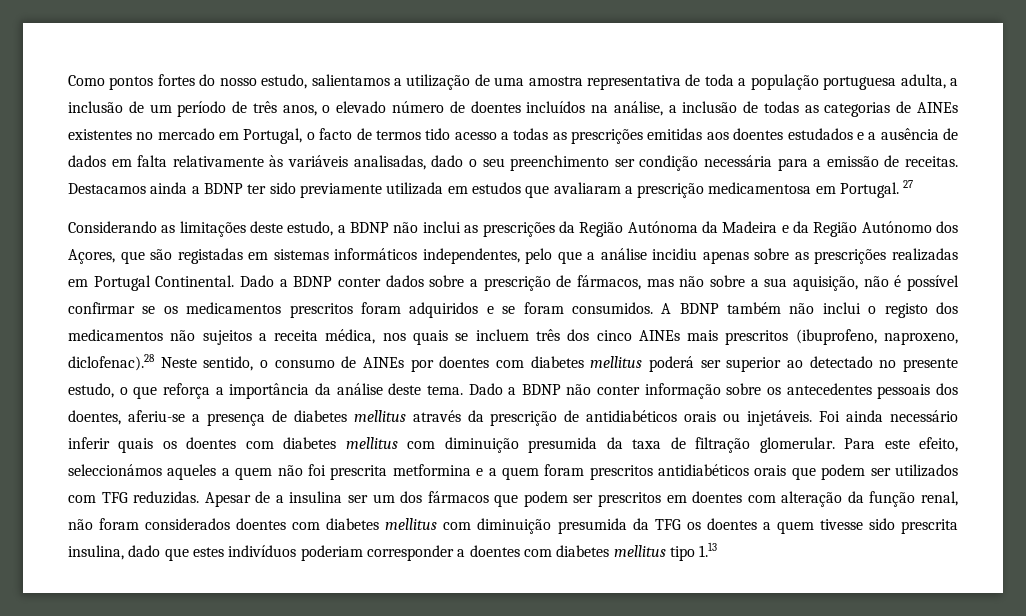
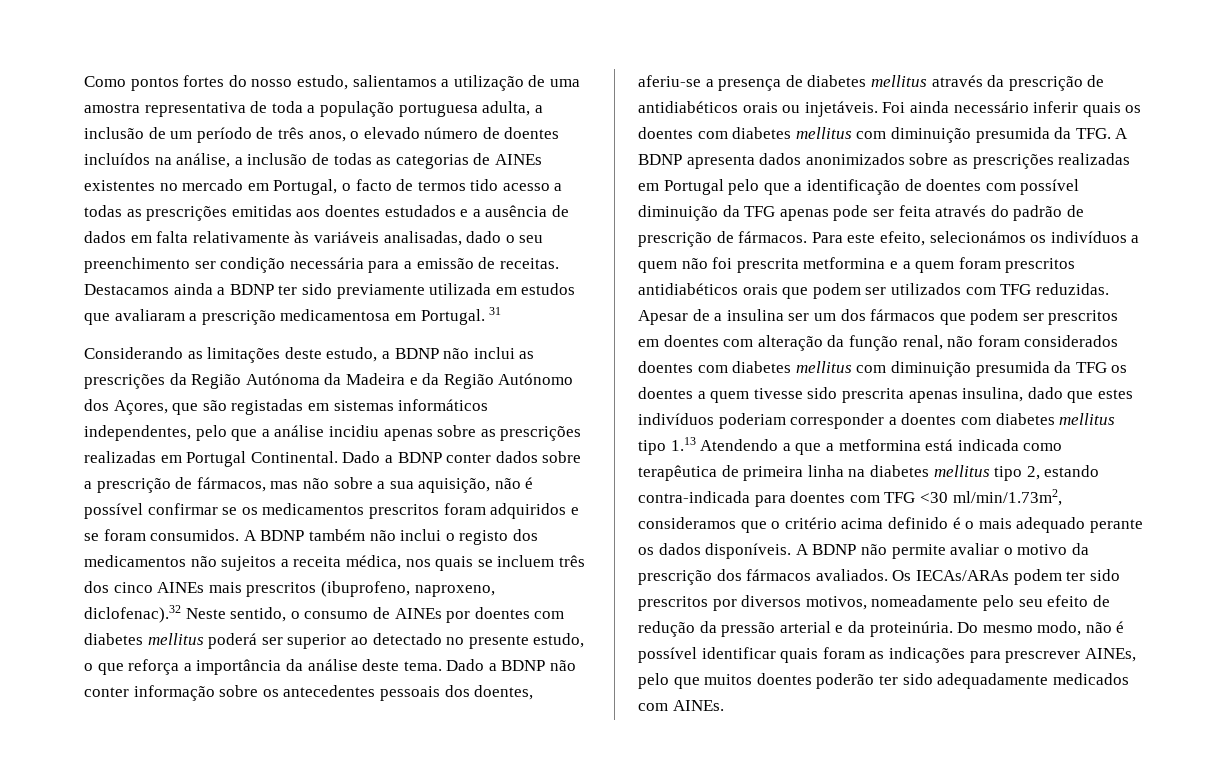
- 27
+ 31
- A BDNP também não inclui o registo dos medicamentos não sujeitos a receita médica, nos quais se incluem três dos cinco AINEs mais prescritos (ibuprofeno, naproxeno, diclofenac).28 Neste sentido, o consumo de AINEs por doentes com diabetes mellitus poderá ser superior ao detectado no presente estudo, o que reforça a importância da análise deste tema.
+ A BDNP também não inclui o registo dos medicamentos não sujeitos a receita médica, nos quais se incluem três dos cinco AINEs mais prescritos (ibuprofeno, naproxeno, diclofenac).32 Neste sentido, o consumo de AINEs por doentes com diabetes mellitus poderá ser superior ao detectado no presente estudo, o que reforça a importância da análise deste tema.
- Foi ainda necessário inferir quais os doentes com diabetes mellitus com diminuição presumida da taxa de filtração glomerular. Para este efeito, seleccionámos aqueles a quem não foi prescrita metformina e a quem foram prescritos antidiabéticos orais que podem ser utilizados com TFG reduzidas.
+ Foi ainda necessário inferir quais os doentes com diabetes mellitus com diminuição presumida da TFG. A BDNP apresenta dados anonimizados sobre as prescrições realizadas em Portugal pelo que a identificação de doentes com possível diminuição da TFG apenas pode ser feita através do padrão de prescrição de fármacos. Para este efeito, selecionámos os indivíduos a quem não foi prescrita metformina e a quem foram prescritos antidiabéticos orais que podem ser utilizados com TFG reduzidas.
- Apesar de a insulina ser um dos fármacos que podem ser prescritos em doentes com alteração da função renal, não foram considerados doentes com diabetes mellitus com diminuição presumida da TFG os doentes a quem tivesse sido prescrita insulina, dado que estes indivíduos poderiam corresponder a doentes com diabetes mellitus tipo 1.13
+ Apesar de a insulina ser um dos fármacos que podem ser prescritos em doentes com alteração da função renal, não foram considerados doentes com diabetes mellitus com diminuição presumida da TFG os doentes a quem tivesse sido prescrita apenas insulina, dado que estes indivíduos poderiam corresponder a doentes com diabetes mellitus tipo 1.13 Atendendo a que a metformina está indicada como terapêutica de primeira linha na diabetes mellitus tipo 2, estando contra-indicada para doentes com TFG <30 ml/min/1.73m2, consideramos que o critério acima definido é o mais adequado perante os dados disponíveis. A BDNP não permite avaliar o motivo da prescrição dos fármacos avaliados. Os IECAs/ARAs podem ter sido prescritos por diversos motivos, nomeadamente pelo seu efeito de redução da pressão arterial e da proteinúria. Do mesmo modo, não é possível identificar quais foram as indicações para prescrever AINEs, pelo que muitos doentes poderão ter sido adequadamente medicados com AINEs.

